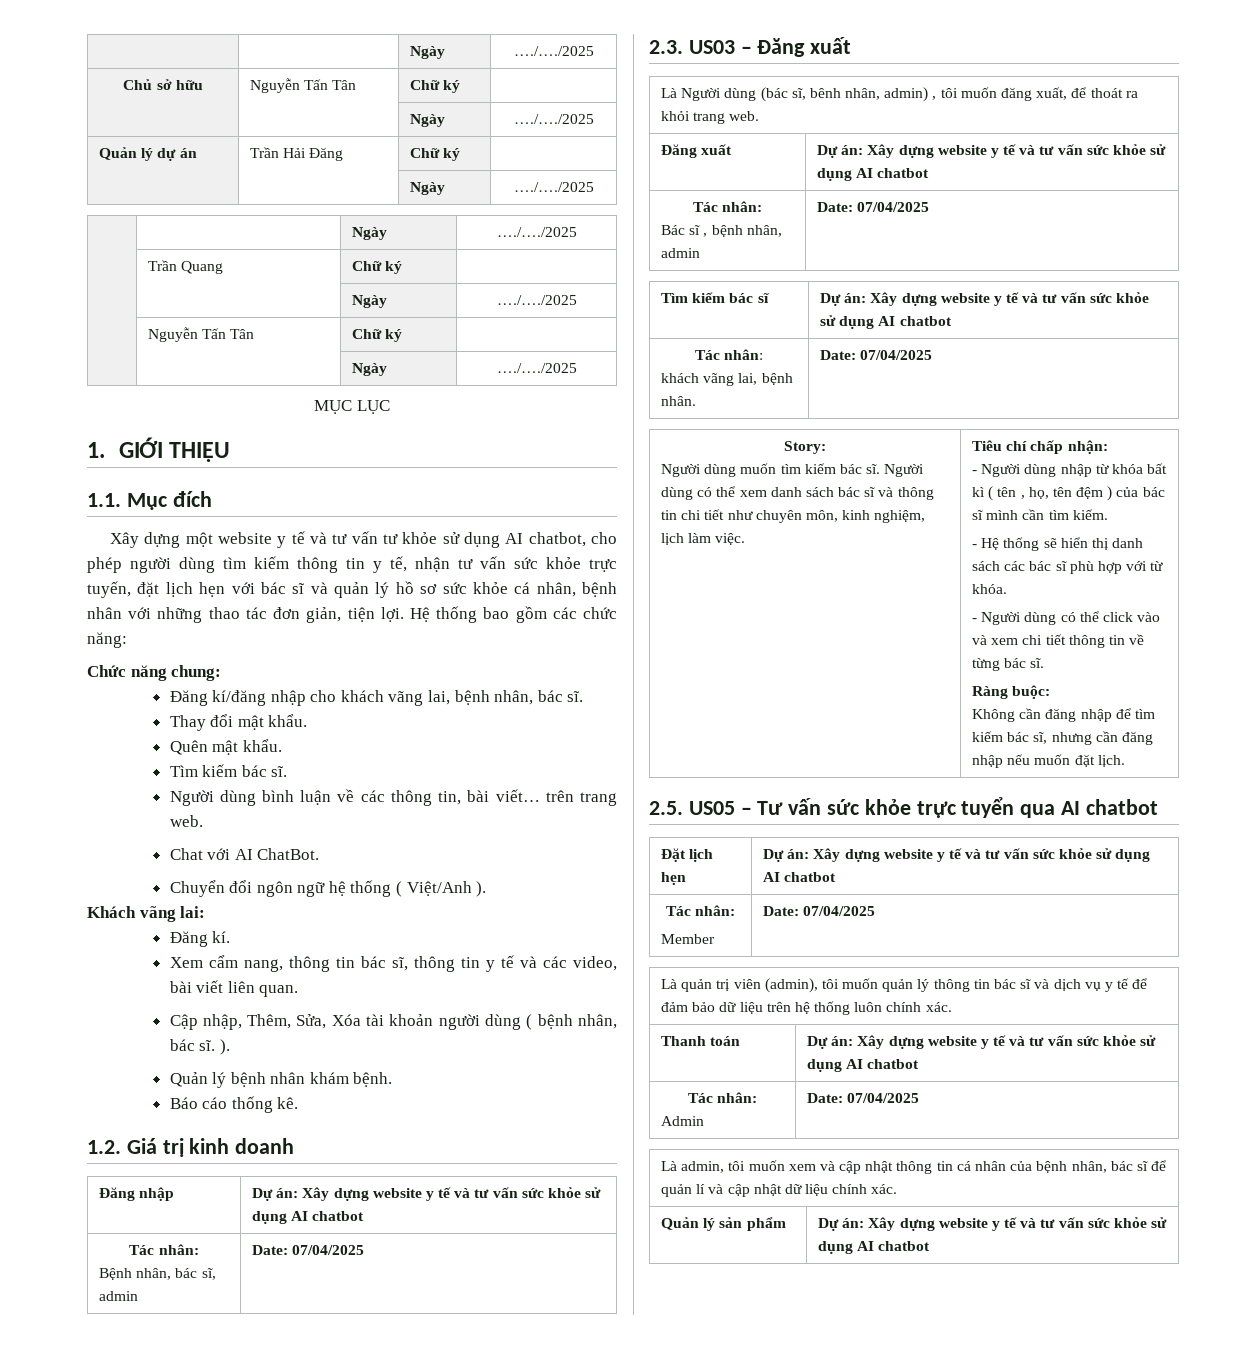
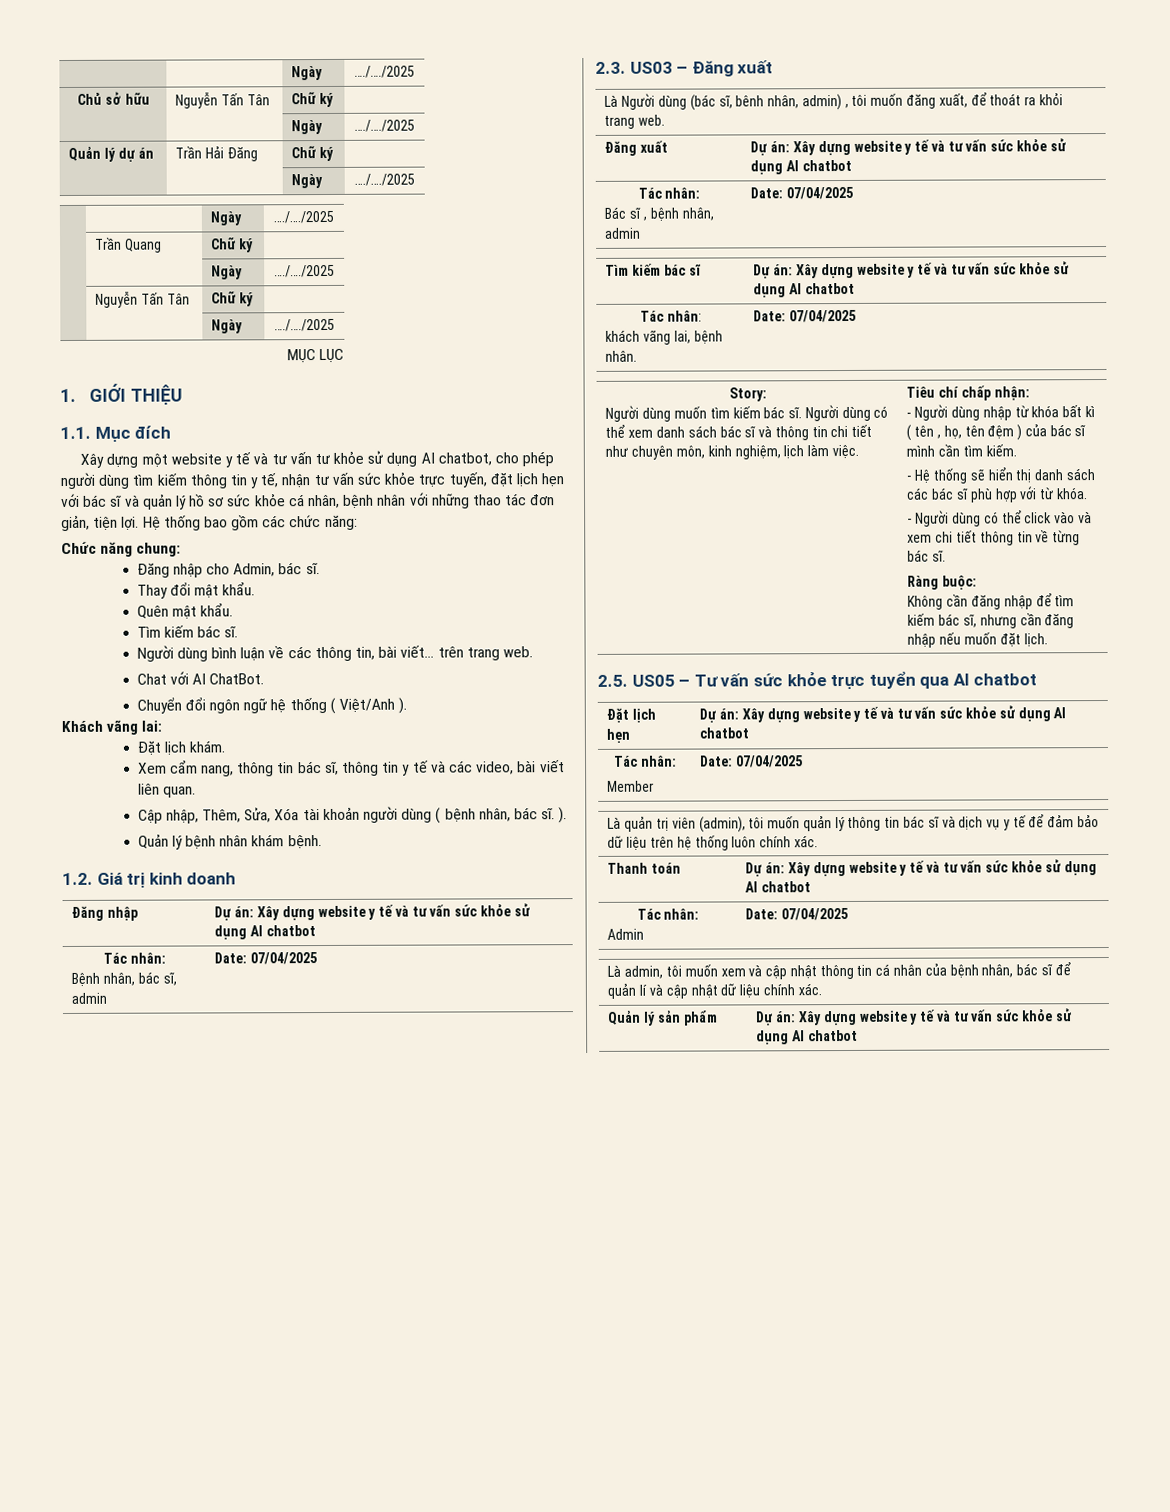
- Đăng kí/đăng nhập cho khách vãng lai, bệnh nhân, bác sĩ.
+ Đăng nhập cho Admin, bác sĩ.
- Đăng kí.
+ Đặt lịch khám.
- Báo cáo thống kê.

